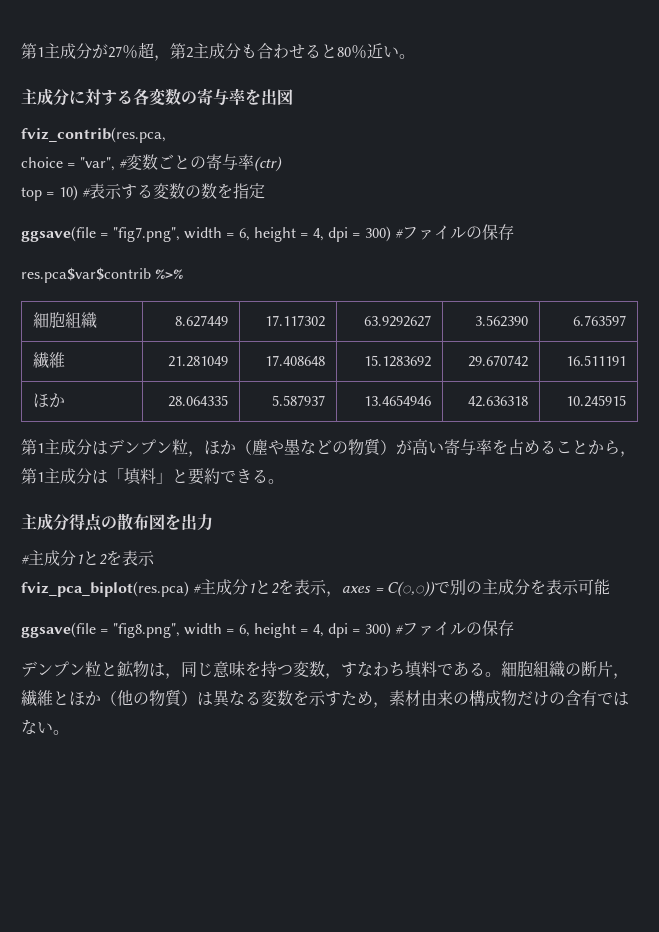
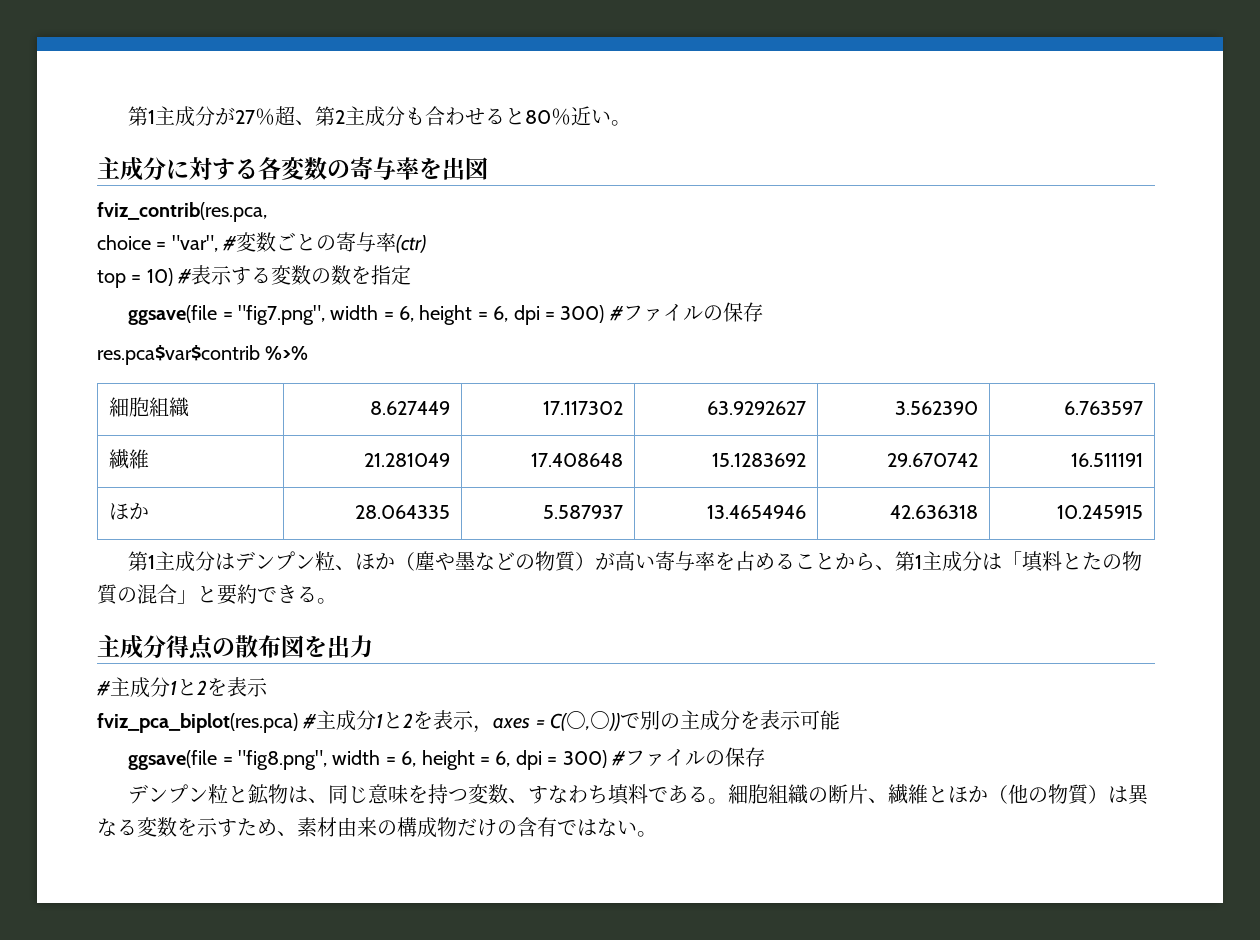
- 第1主成分が27％超，第2主成分も合わせると80％近い。
+ 第1主成分が27％超、第2主成分も合わせると80％近い。
- ggsave(file = "fig7.png", width = 6, height = 4, dpi = 300) #ファイルの保存
+ ggsave(file = "fig7.png", width = 6, height = 6, dpi = 300) #ファイルの保存
- 第1主成分はデンプン粒，ほか（塵や墨などの物質）が高い寄与率を占めることから，第1主成分は「填料」と要約できる。
+ 第1主成分はデンプン粒、ほか（塵や墨などの物質）が高い寄与率を占めることから、第1主成分は「填料とたの物質の混合」と要約できる。
- ggsave(file = "fig8.png", width = 6, height = 4, dpi = 300) #ファイルの保存
+ ggsave(file = "fig8.png", width = 6, height = 6, dpi = 300) #ファイルの保存
- デンプン粒と鉱物は，同じ意味を持つ変数，すなわち填料である。
+ デンプン粒と鉱物は、同じ意味を持つ変数、すなわち填料である。
- 細胞組織の断片，繊維とほか（他の物質）は異なる変数を示すため，素材由来の構成物だけの含有ではない。
+ 細胞組織の断片、繊維とほか（他の物質）は異なる変数を示すため、素材由来の構成物だけの含有ではない。

